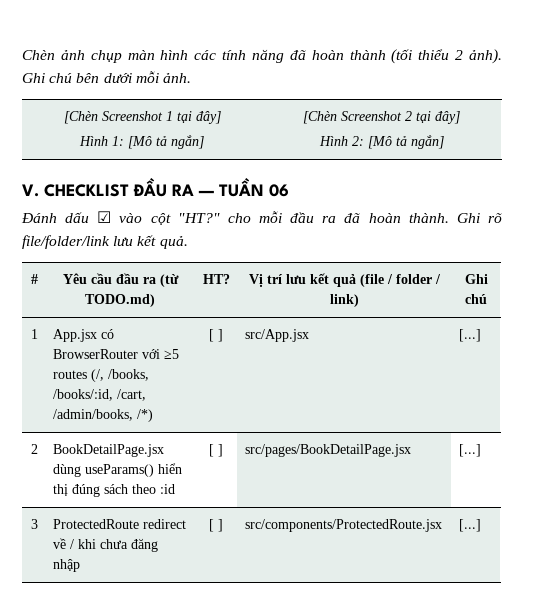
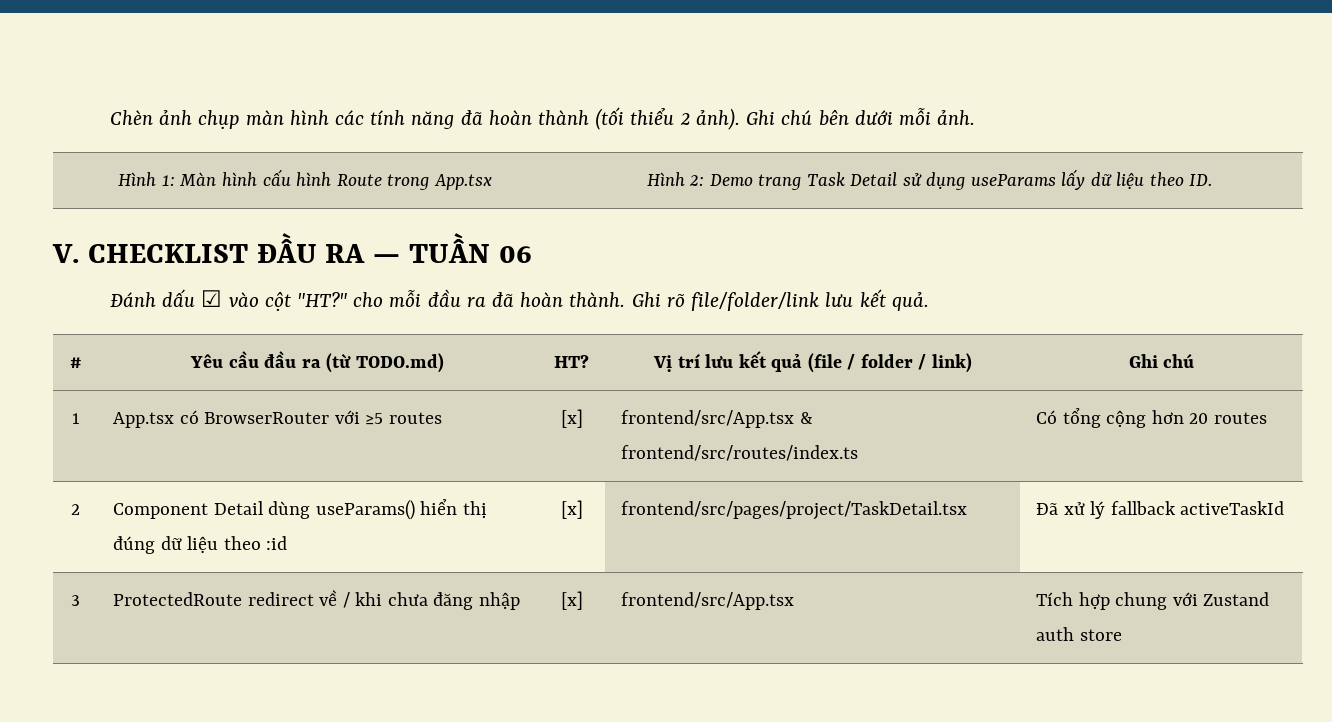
- [Chèn Screenshot 1 tại đây]
- Hình 1: [Mô tả ngắn] | [Chèn Screenshot 2 tại đây]
- Hình 2: [Mô tả ngắn]
+ Hình 1: Màn hình cấu hình Route trong App.tsx | Hình 2: Demo trang Task Detail sử dụng useParams lấy dữ liệu theo ID.
- 1 | App.jsx có BrowserRouter với ≥5 routes (/, /books, /books/:id, /cart, /admin/books, /*) | [ ] | src/App.jsx | [...]
+ 1 | App.tsx có BrowserRouter với ≥5 routes | [x] | frontend/src/App.tsx & frontend/src/routes/index.ts | Có tổng cộng hơn 20 routes
- 2 | BookDetailPage.jsx dùng useParams() hiển thị đúng sách theo :id | [ ] | src/pages/BookDetailPage.jsx | [...]
+ 2 | Component Detail dùng useParams() hiển thị đúng dữ liệu theo :id | [x] | frontend/src/pages/project/TaskDetail.tsx | Đã xử lý fallback activeTaskId
- 3 | ProtectedRoute redirect về / khi chưa đăng nhập | [ ] | src/components/ProtectedRoute.jsx | [...]
+ 3 | ProtectedRoute redirect về / khi chưa đăng nhập | [x] | frontend/src/App.tsx | Tích hợp chung với Zustand auth store

